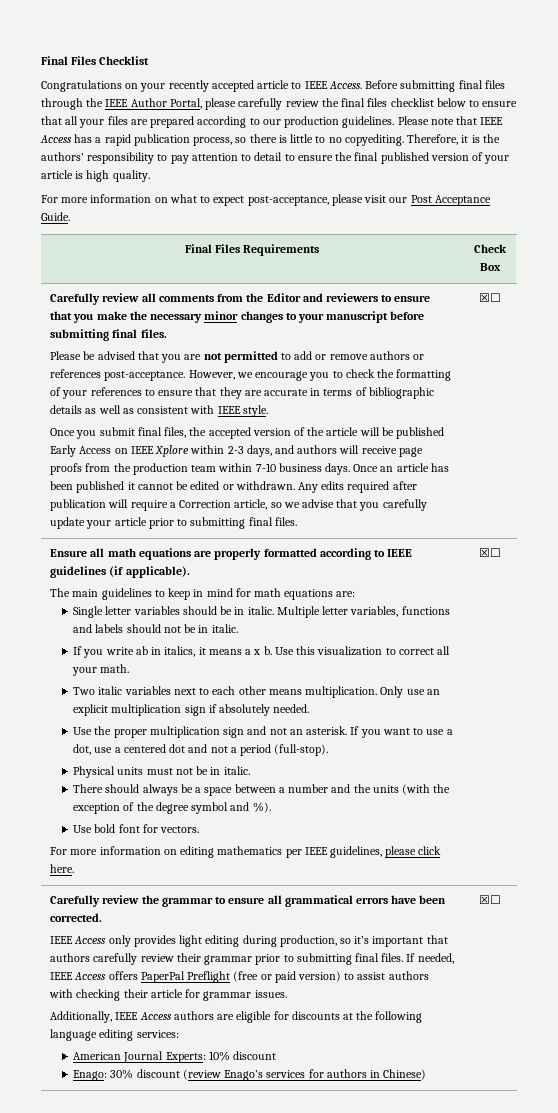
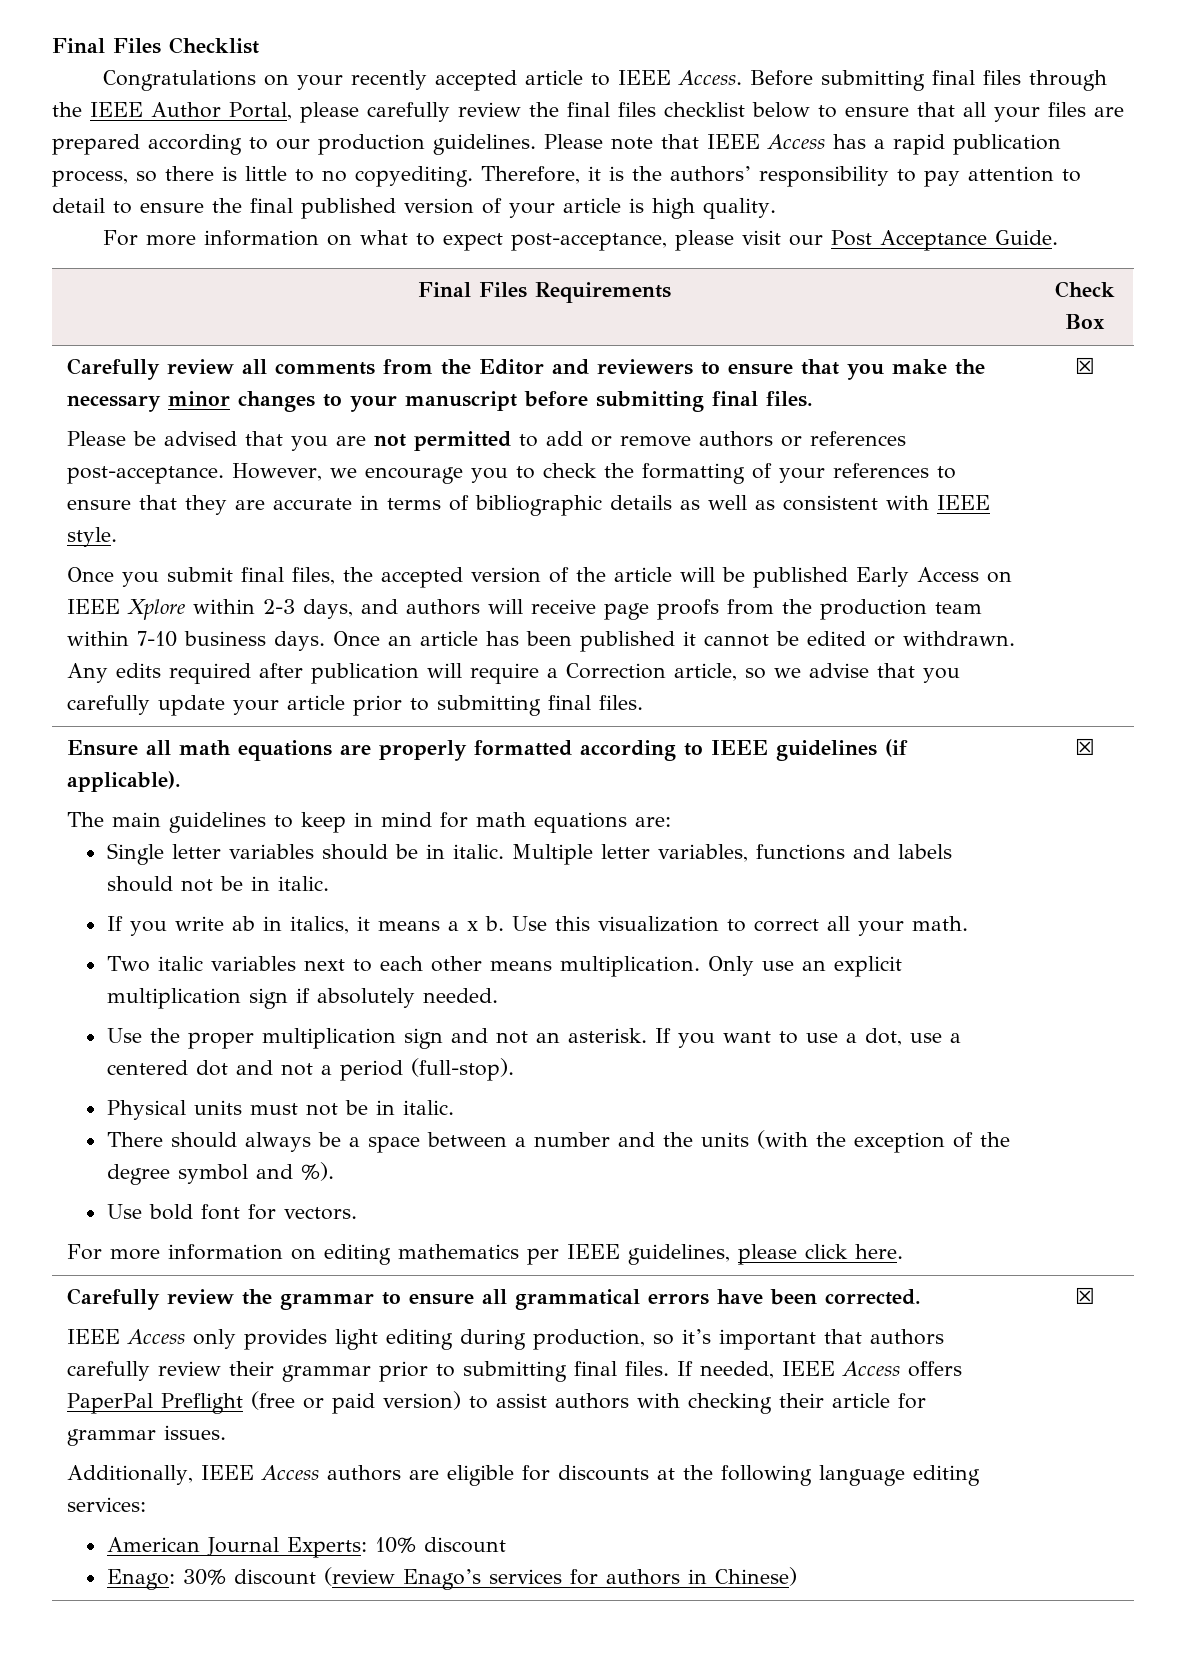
- Any edits required after publication will require a Correction article, so we advise that you carefully update your article prior to submitting final files. | ☒☐
+ Any edits required after publication will require a Correction article, so we advise that you carefully update your article prior to submitting final files. | ☒
- For more information on editing mathematics per IEEE guidelines, please click here. | ☒☐
+ For more information on editing mathematics per IEEE guidelines, please click here. | ☒
- Enago: 30% discount (review Enago’s services for authors in Chinese) | ☒☐
+ Enago: 30% discount (review Enago’s services for authors in Chinese) | ☒

